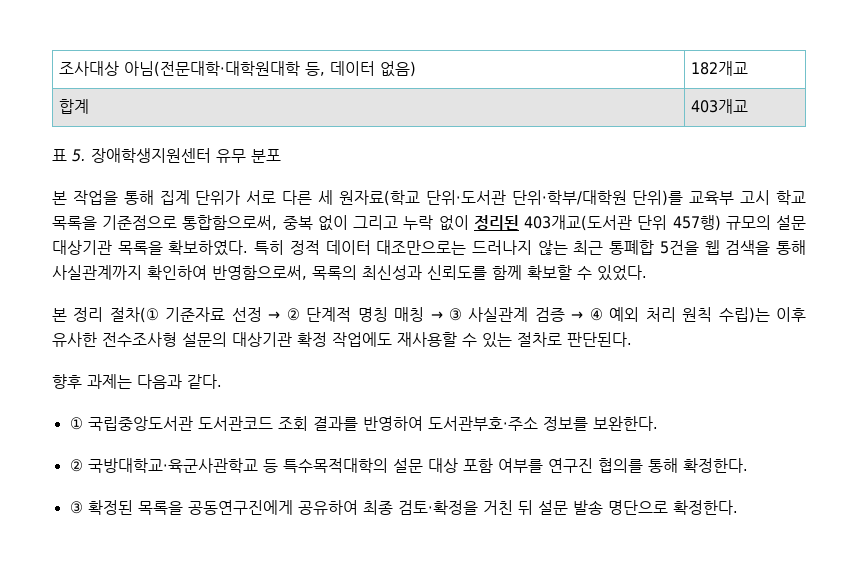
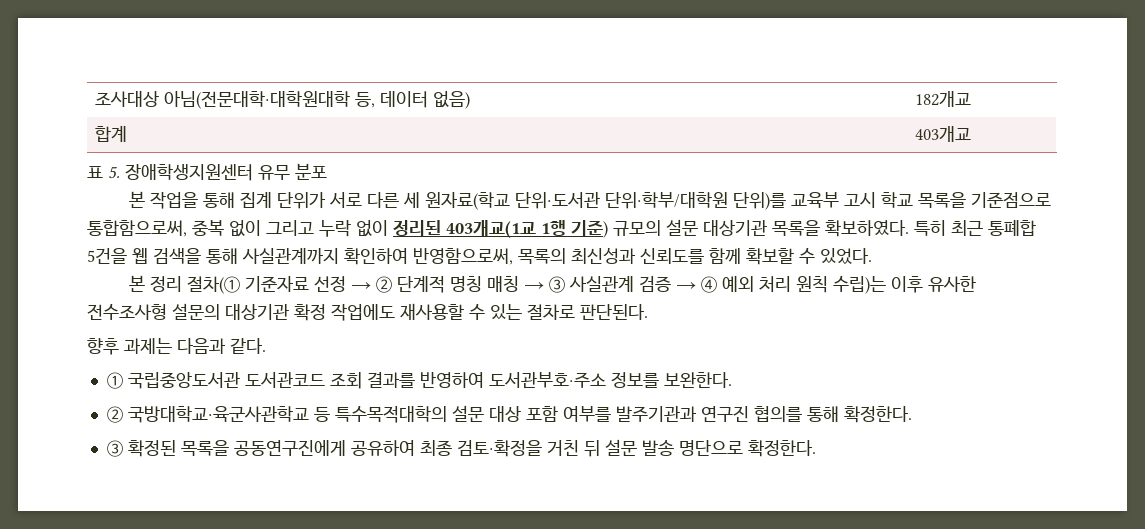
- 본 작업을 통해 집계 단위가 서로 다른 세 원자료(학교 단위·도서관 단위·학부/대학원 단위)를 교육부 고시 학교 목록을 기준점으로 통합함으로써, 중복 없이 그리고 누락 없이 정리된 403개교(도서관 단위 457행) 규모의 설문 대상기관 목록을 확보하였다.
+ 본 작업을 통해 집계 단위가 서로 다른 세 원자료(학교 단위·도서관 단위·학부/대학원 단위)를 교육부 고시 학교 목록을 기준점으로 통합함으로써, 중복 없이 그리고 누락 없이 정리된 403개교(1교 1행 기준) 규모의 설문 대상기관 목록을 확보하였다.
- 특히 정적 데이터 대조만으로는 드러나지 않는 최근 통폐합 5건을 웹 검색을 통해 사실관계까지 확인하여 반영함으로써, 목록의 최신성과 신뢰도를 함께 확보할 수 있었다.
+ 특히 최근 통폐합 5건을 웹 검색을 통해 사실관계까지 확인하여 반영함으로써, 목록의 최신성과 신뢰도를 함께 확보할 수 있었다.
- ② 국방대학교·육군사관학교 등 특수목적대학의 설문 대상 포함 여부를 연구진 협의를 통해 확정한다.
+ ② 국방대학교·육군사관학교 등 특수목적대학의 설문 대상 포함 여부를 발주기관과 연구진 협의를 통해 확정한다.

